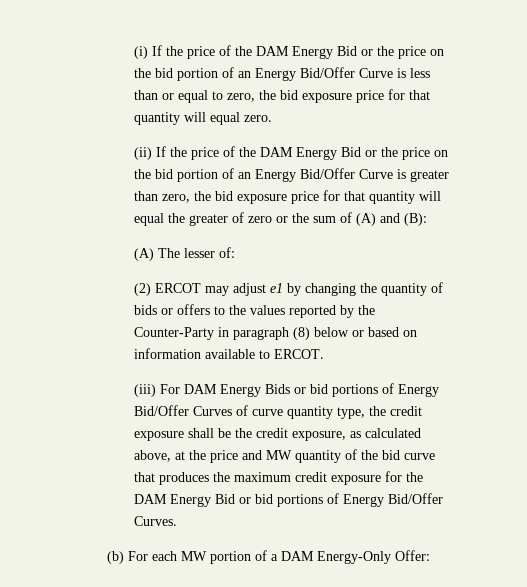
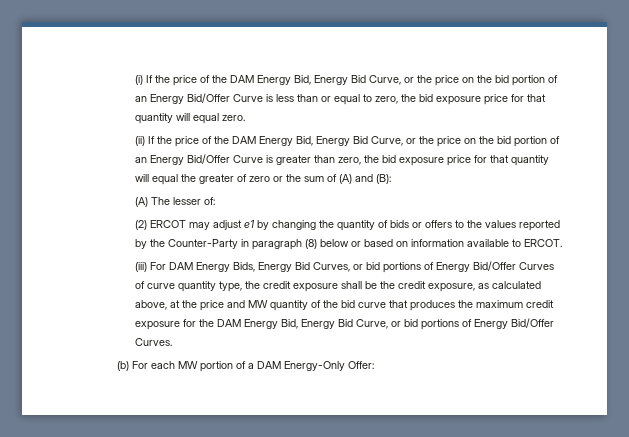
- (i) If the price of the DAM Energy Bid or the price on the bid portion of an Energy Bid/Offer Curve is less than or equal to zero, the bid exposure price for that quantity will equal zero.
+ (i) If the price of the DAM Energy Bid, Energy Bid Curve, or the price on the bid portion of an Energy Bid/Offer Curve is less than or equal to zero, the bid exposure price for that quantity will equal zero.
- (ii) If the price of the DAM Energy Bid or the price on the bid portion of an Energy Bid/Offer Curve is greater than zero, the bid exposure price for that quantity will equal the greater of zero or the sum of (A) and (B):
+ (ii) If the price of the DAM Energy Bid, Energy Bid Curve, or the price on the bid portion of an Energy Bid/Offer Curve is greater than zero, the bid exposure price for that quantity will equal the greater of zero or the sum of (A) and (B):
- (iii) For DAM Energy Bids or bid portions of Energy Bid/Offer Curves of curve quantity type, the credit exposure shall be the credit exposure, as calculated above, at the price and MW quantity of the bid curve that produces the maximum credit exposure for the DAM Energy Bid or bid portions of Energy Bid/Offer Curves.
+ (iii) For DAM Energy Bids, Energy Bid Curves, or bid portions of Energy Bid/Offer Curves of curve quantity type, the credit exposure shall be the credit exposure, as calculated above, at the price and MW quantity of the bid curve that produces the maximum credit exposure for the DAM Energy Bid, Energy Bid Curve, or bid portions of Energy Bid/Offer Curves.

